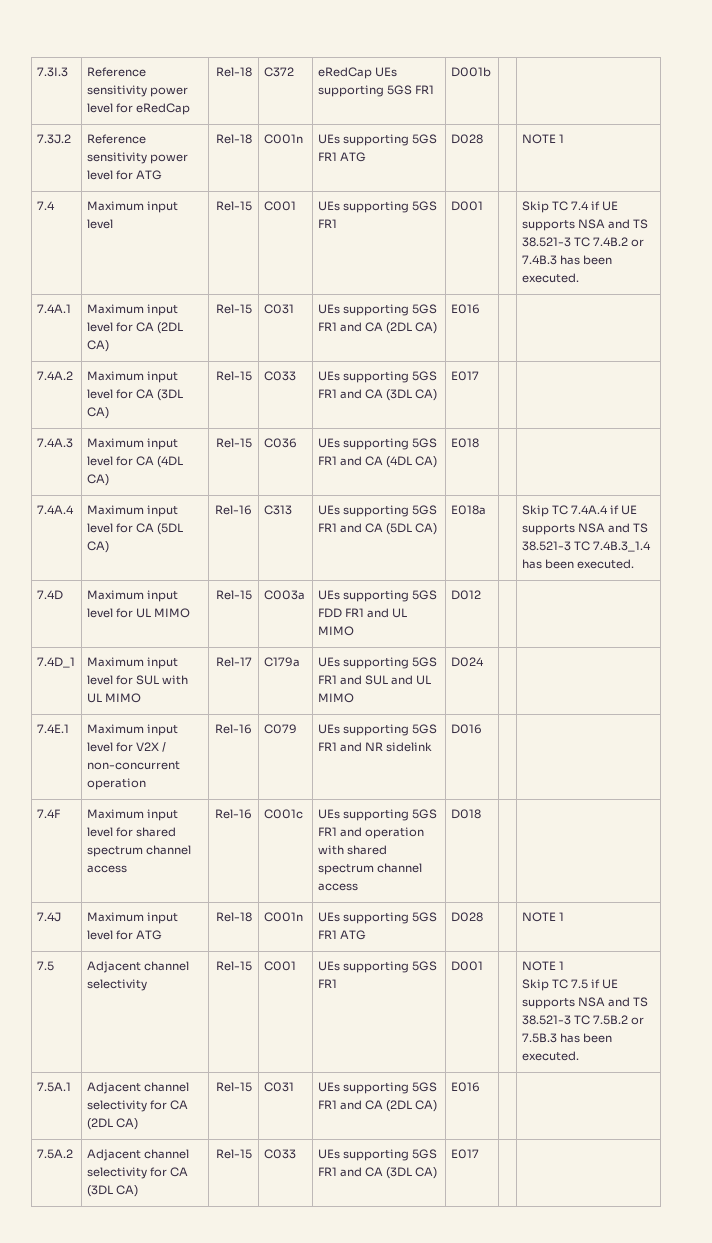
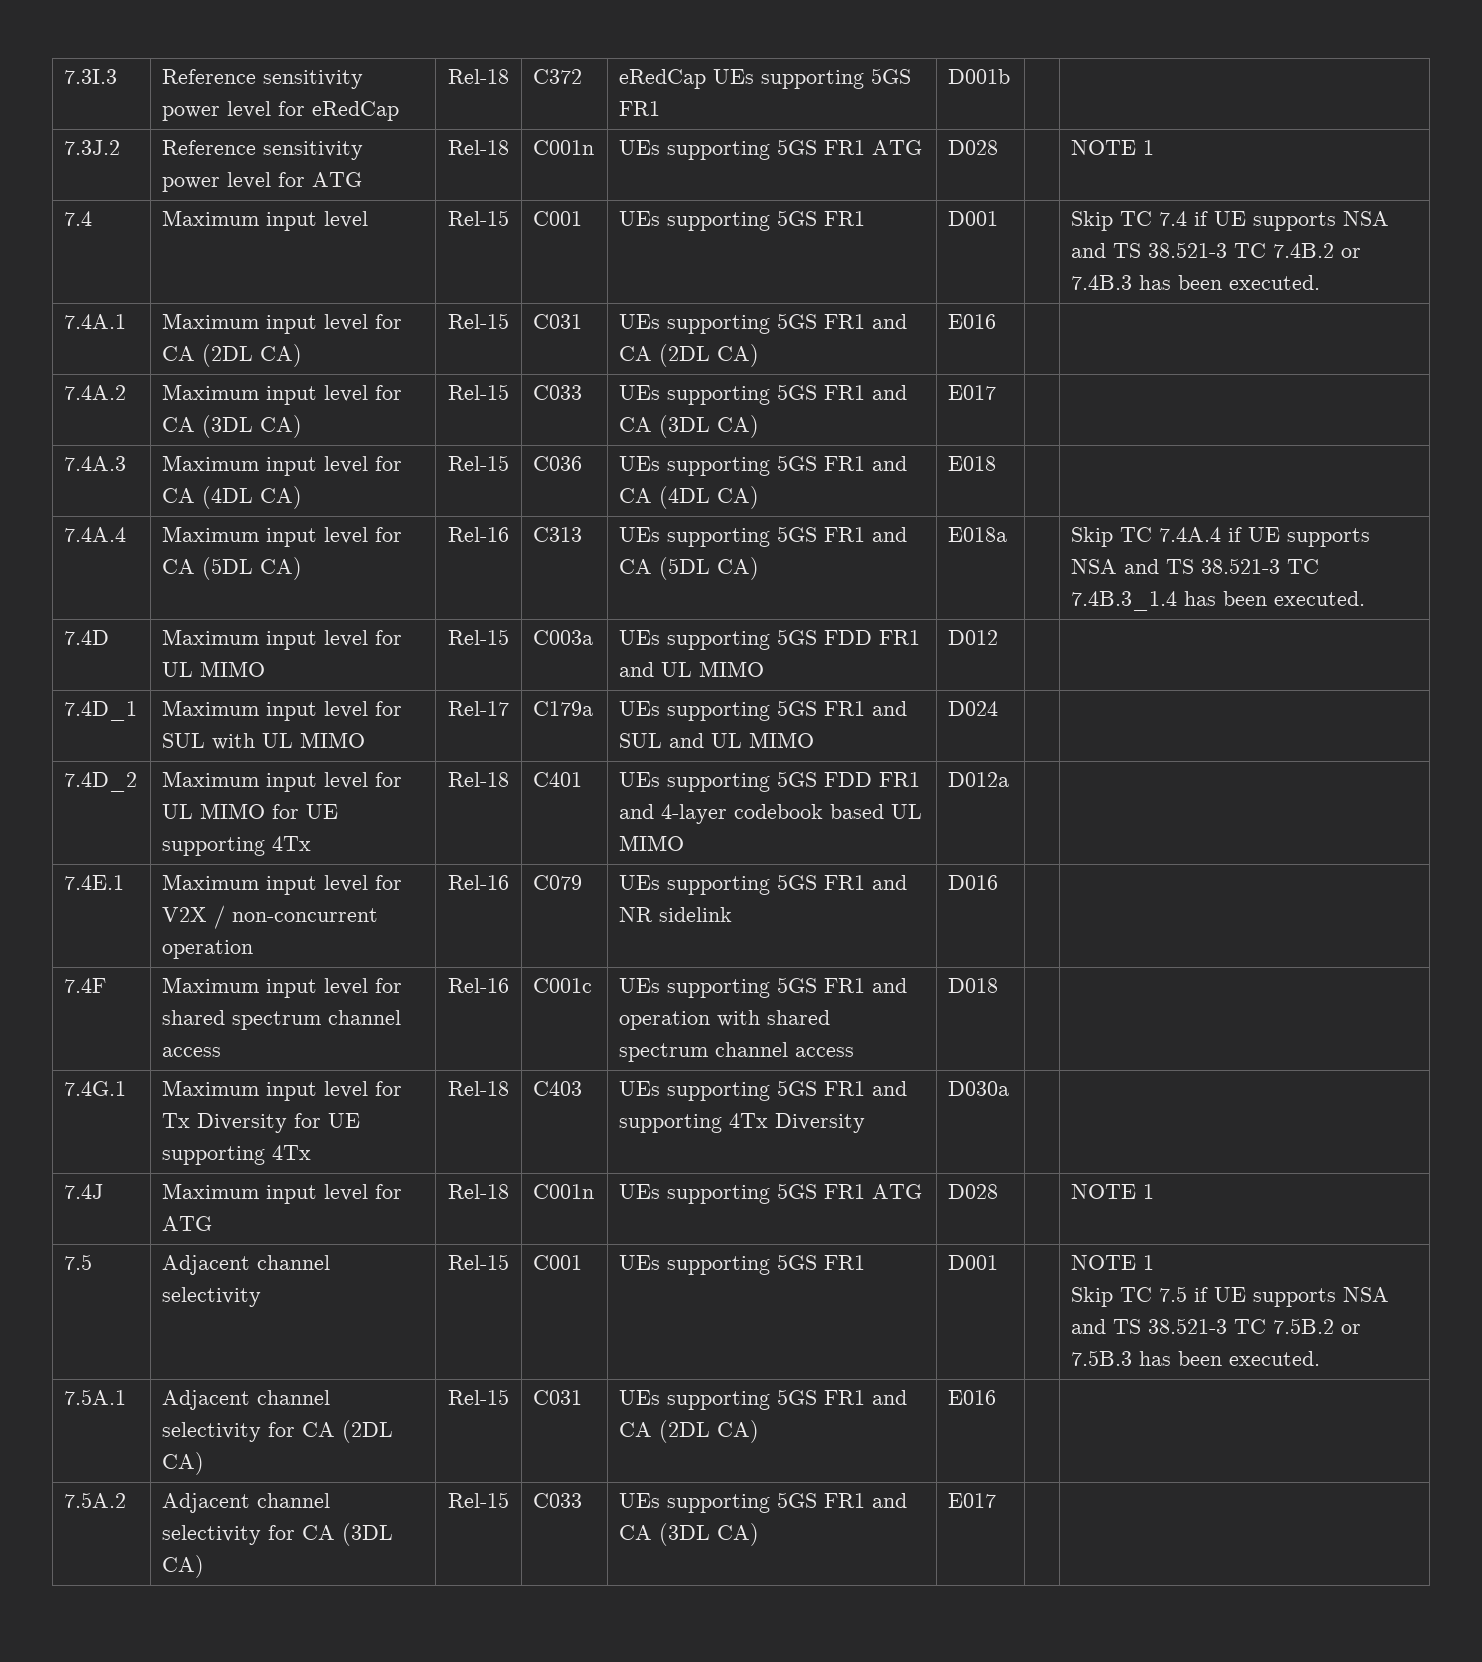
+ 7.4D_2 | Maximum input level for UL MIMO for UE supporting 4Tx | Rel-18 | C401 | UEs supporting 5GS FDD FR1 and 4-layer codebook based UL MIMO | D012a | |
+ 7.4G.1 | Maximum input level for Tx Diversity for UE supporting 4Tx | Rel-18 | C403 | UEs supporting 5GS FR1 and supporting 4Tx Diversity | D030a | |

